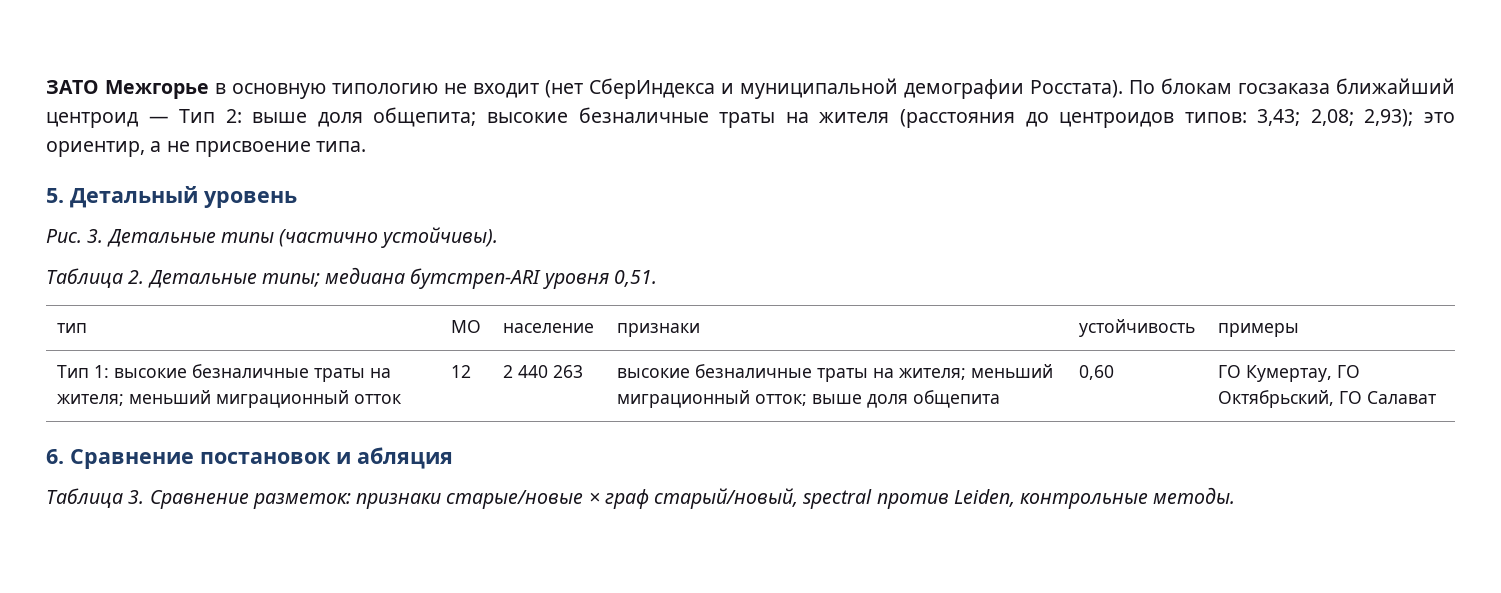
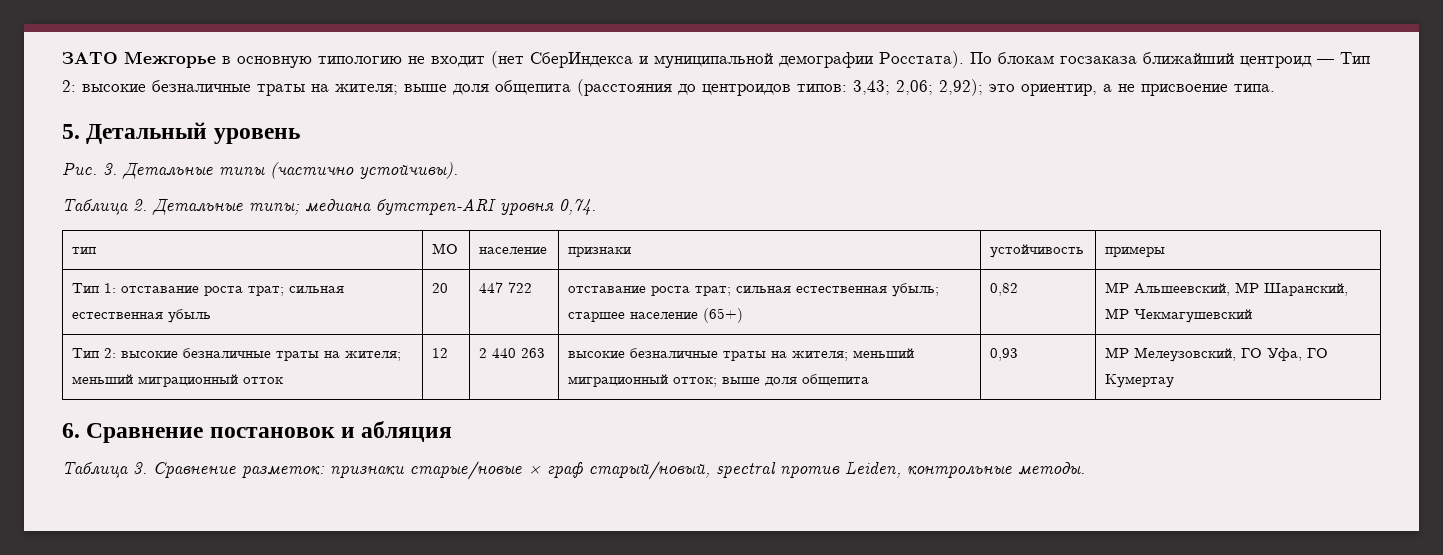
- По блокам госзаказа ближайший центроид — Тип 2: выше доля общепита; высокие безналичные траты на жителя (расстояния до центроидов типов: 3,43; 2,08; 2,93); это ориентир, а не присвоение типа.
+ По блокам госзаказа ближайший центроид — Тип 2: высокие безналичные траты на жителя; выше доля общепита (расстояния до центроидов типов: 3,43; 2,06; 2,92); это ориентир, а не присвоение типа.
- Таблица 2. Детальные типы; медиана бутстреп-ARI уровня 0,51.
+ Таблица 2. Детальные типы; медиана бутстреп-ARI уровня 0,74.
- Тип 1: высокие безналичные траты на жителя; меньший миграционный отток | 12 | 2 440 263 | высокие безналичные траты на жителя; меньший миграционный отток; выше доля общепита | 0,60 | ГО Кумертау, ГО Октябрьский, ГО Салават
+ Тип 1: отставание роста трат; сильная естественная убыль | 20 | 447 722 | отставание роста трат; сильная естественная убыль; старшее население (65+) | 0,82 | МР Альшеевский, МР Шаранский, МР Чекмагушевский
+ Тип 2: высокие безналичные траты на жителя; меньший миграционный отток | 12 | 2 440 263 | высокие безналичные траты на жителя; меньший миграционный отток; выше доля общепита | 0,93 | МР Мелеузовский, ГО Уфа, ГО Кумертау

